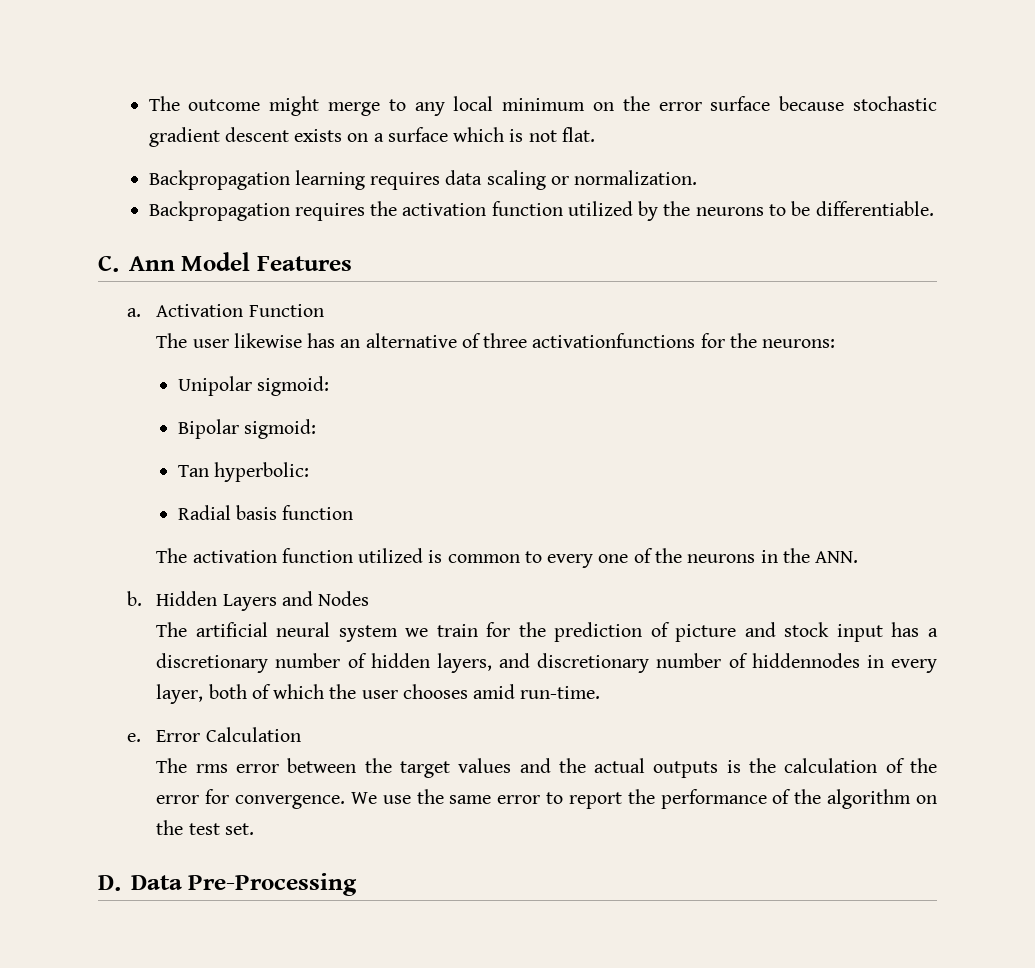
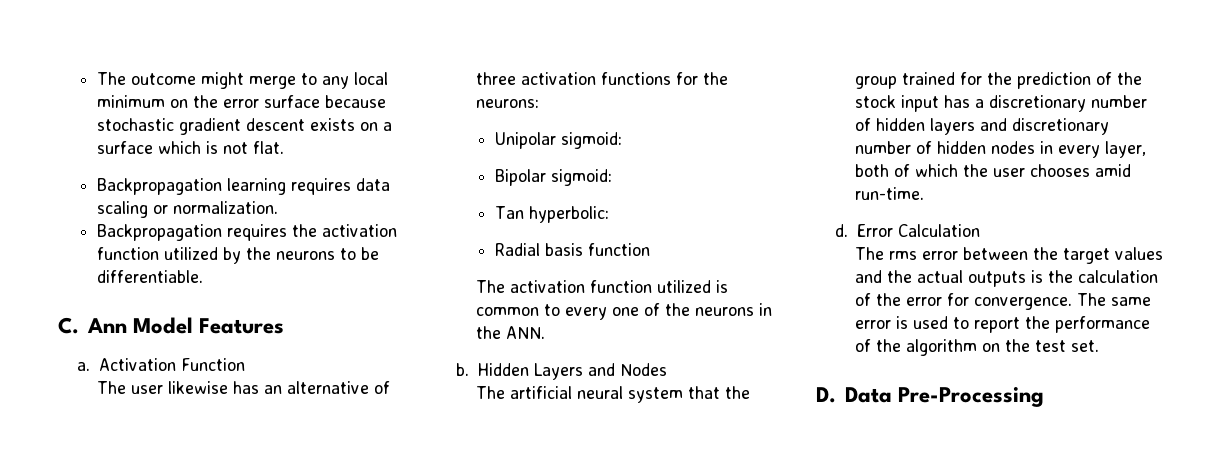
- The user likewise has an alternative of three activationfunctions for the neurons:
+ The user likewise has an alternative of three activation functions for the neurons:
- The artificial neural system we train for the prediction of picture and stock input has a discretionary number of hidden layers, and discretionary number of hiddennodes in every layer, both of which the user chooses amid run-time.
+ The artificial neural system that the group trained for the prediction of the stock input has a discretionary number of hidden layers and discretionary number of hidden nodes in every layer, both of which the user chooses amid run-time.
- e.
+ d.
- We use the same error to report the performance of the algorithm on the test set.
+ The same error is used to report the performance of the algorithm on the test set.

